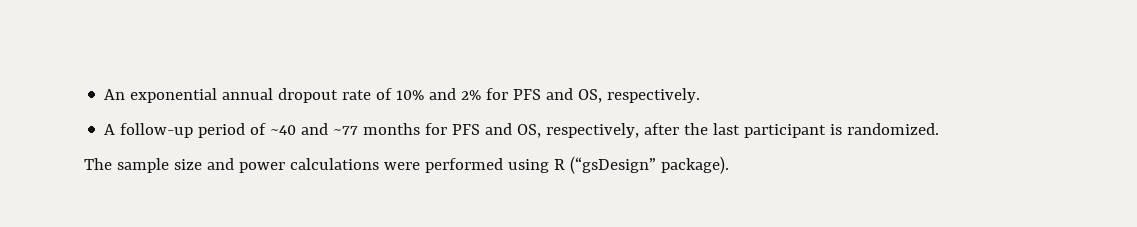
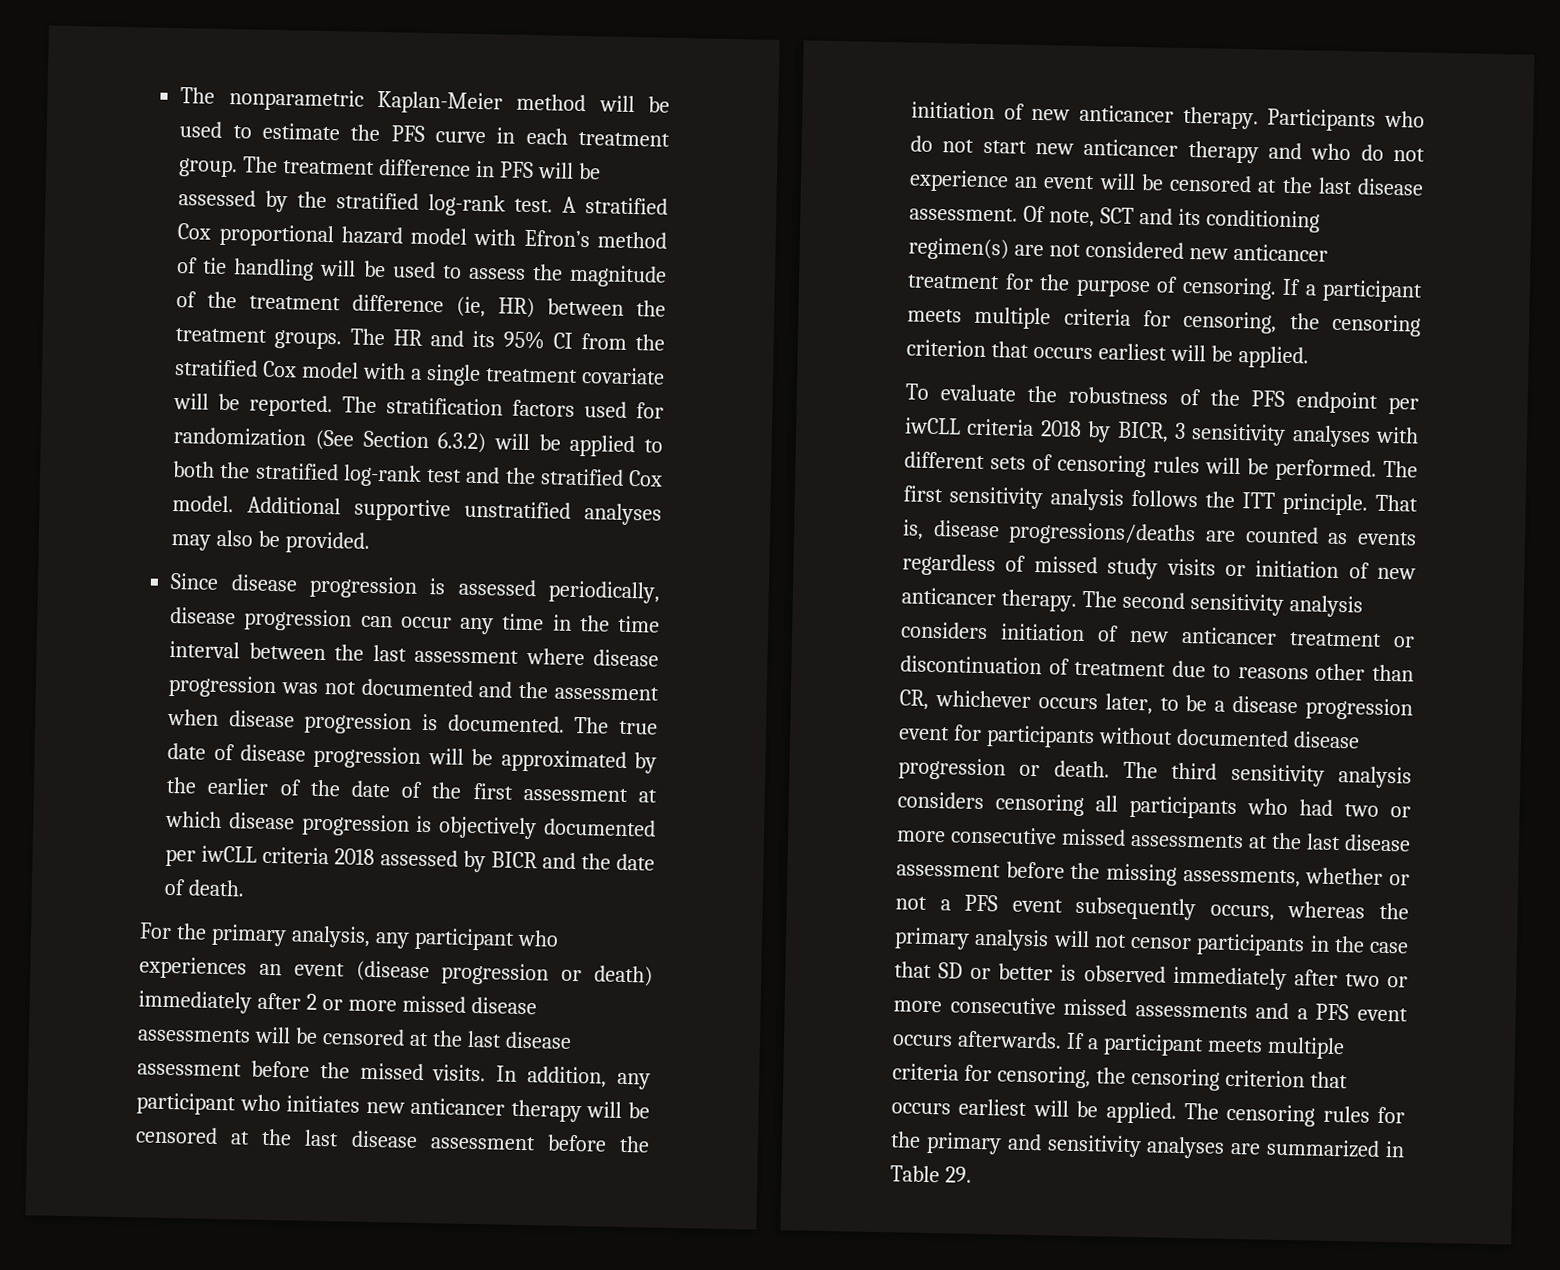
- An exponential annual dropout rate of 10% and 2% for PFS and OS, respectively.
- A follow-up period of ~40 and ~77 months for PFS and OS, respectively, after the last participant is randomized.
- The sample size and power calculations were performed using R (“gsDesign” package).
+ The nonparametric Kaplan-Meier method will be used to estimate the PFS curve in each treatment group. The treatment difference in PFS will be assessed by the stratified log-rank test. A stratified Cox proportional hazard model with Efron’s method of tie handling will be used to assess the magnitude of the treatment difference (ie, HR) between the treatment groups. The HR and its 95% CI from the stratified Cox model with a single treatment covariate will be reported. The stratification factors used for randomization (See Section 6.3.2) will be applied to both the stratified log-rank test and the stratified Cox model. Additional supportive unstratified analyses may also be provided.
+ Since disease progression is assessed periodically, disease progression can occur any time in the time interval between the last assessment where disease progression was not documented and the assessment when disease progression is documented. The true date of disease progression will be approximated by the earlier of the date of the first assessment at which disease progression is objectively documented per iwCLL criteria 2018 assessed by BICR and the date of death.
+ For the primary analysis, any participant who experiences an event (disease progression or death) immediately after 2 or more missed disease assessments will be censored at the last disease assessment before the missed visits. In addition, any participant who initiates new anticancer therapy will be censored at the last disease assessment before the initiation of new anticancer therapy. Participants who do not start new anticancer therapy and who do not experience an event will be censored at the last disease assessment. Of note, SCT and its conditioning regimen(s) are not considered new anticancer treatment for the purpose of censoring. If a participant meets multiple criteria for censoring, the censoring criterion that occurs earliest will be applied.
+ To evaluate the robustness of the PFS endpoint per iwCLL criteria 2018 by BICR, 3 sensitivity analyses with different sets of censoring rules will be performed. The first sensitivity analysis follows the ITT principle. That is, disease progressions/deaths are counted as events regardless of missed study visits or initiation of new anticancer therapy. The second sensitivity analysis considers initiation of new anticancer treatment or discontinuation of treatment due to reasons other than CR, whichever occurs later, to be a disease progression event for participants without documented disease progression or death. The third sensitivity analysis considers censoring all participants who had two or more consecutive missed assessments at the last disease assessment before the missing assessments, whether or not a PFS event subsequently occurs, whereas the primary analysis will not censor participants in the case that SD or better is observed immediately after two or more consecutive missed assessments and a PFS event occurs afterwards. If a participant meets multiple criteria for censoring, the censoring criterion that occurs earliest will be applied. The censoring rules for the primary and sensitivity analyses are summarized in Table 29.

